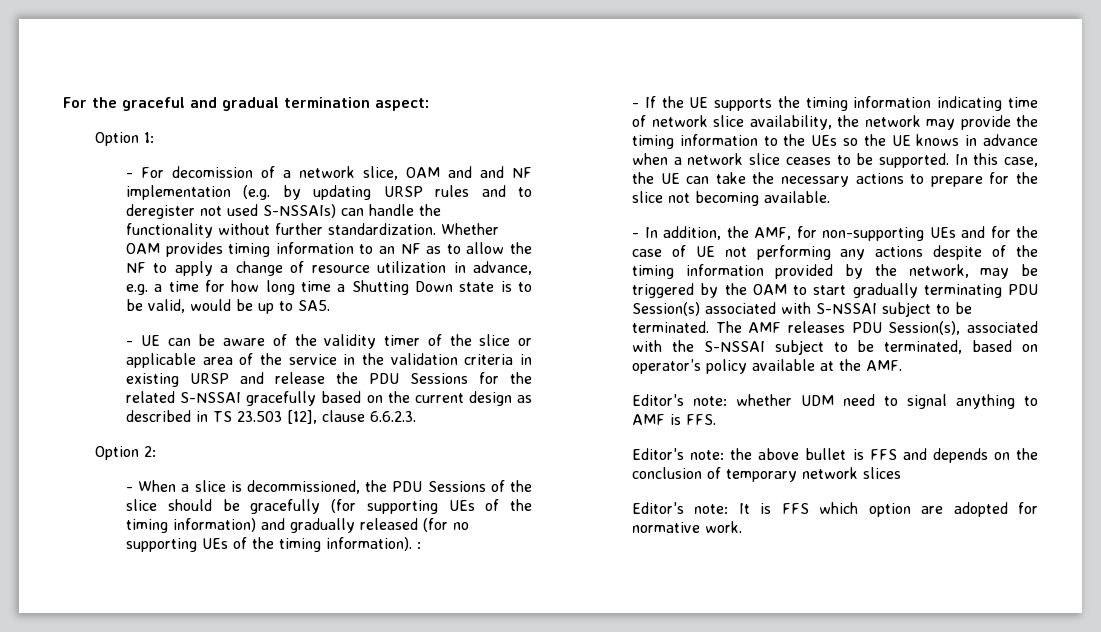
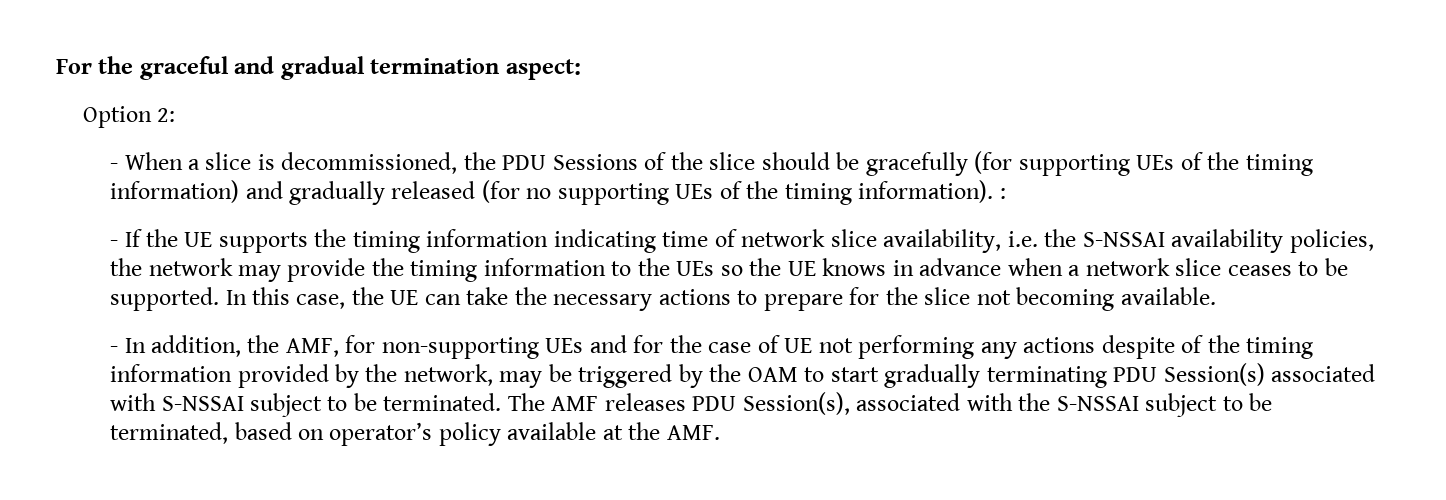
- Option 1:
- - For decomission of a network slice, OAM and and NF implementation (e.g. by updating URSP rules and to deregister not used S-NSSAIs) can handle the functionality without further standardization. Whether OAM provides timing information to an NF as to allow the NF to apply a change of resource utilization in advance, e.g. a time for how long time a Shutting Down state is to be valid, would be up to SA5.
- - UE can be aware of the validity timer of the slice or applicable area of the service in the validation criteria in existing URSP and release the PDU Sessions for the related S-NSSAI gracefully based on the current design as described in TS 23.503 [12], clause 6.6.2.3.
- - If the UE supports the timing information indicating time of network slice availability, the network may provide the timing information to the UEs so the UE knows in advance when a network slice ceases to be supported.
+ - If the UE supports the timing information indicating time of network slice availability, i.e. the S-NSSAI availability policies, the network may provide the timing information to the UEs so the UE knows in advance when a network slice ceases to be supported.
- Editor's note: whether UDM need to signal anything to AMF is FFS.
- Editor's note: the above bullet is FFS and depends on the conclusion of temporary network slices
- Editor's note: It is FFS which option are adopted for normative work.

